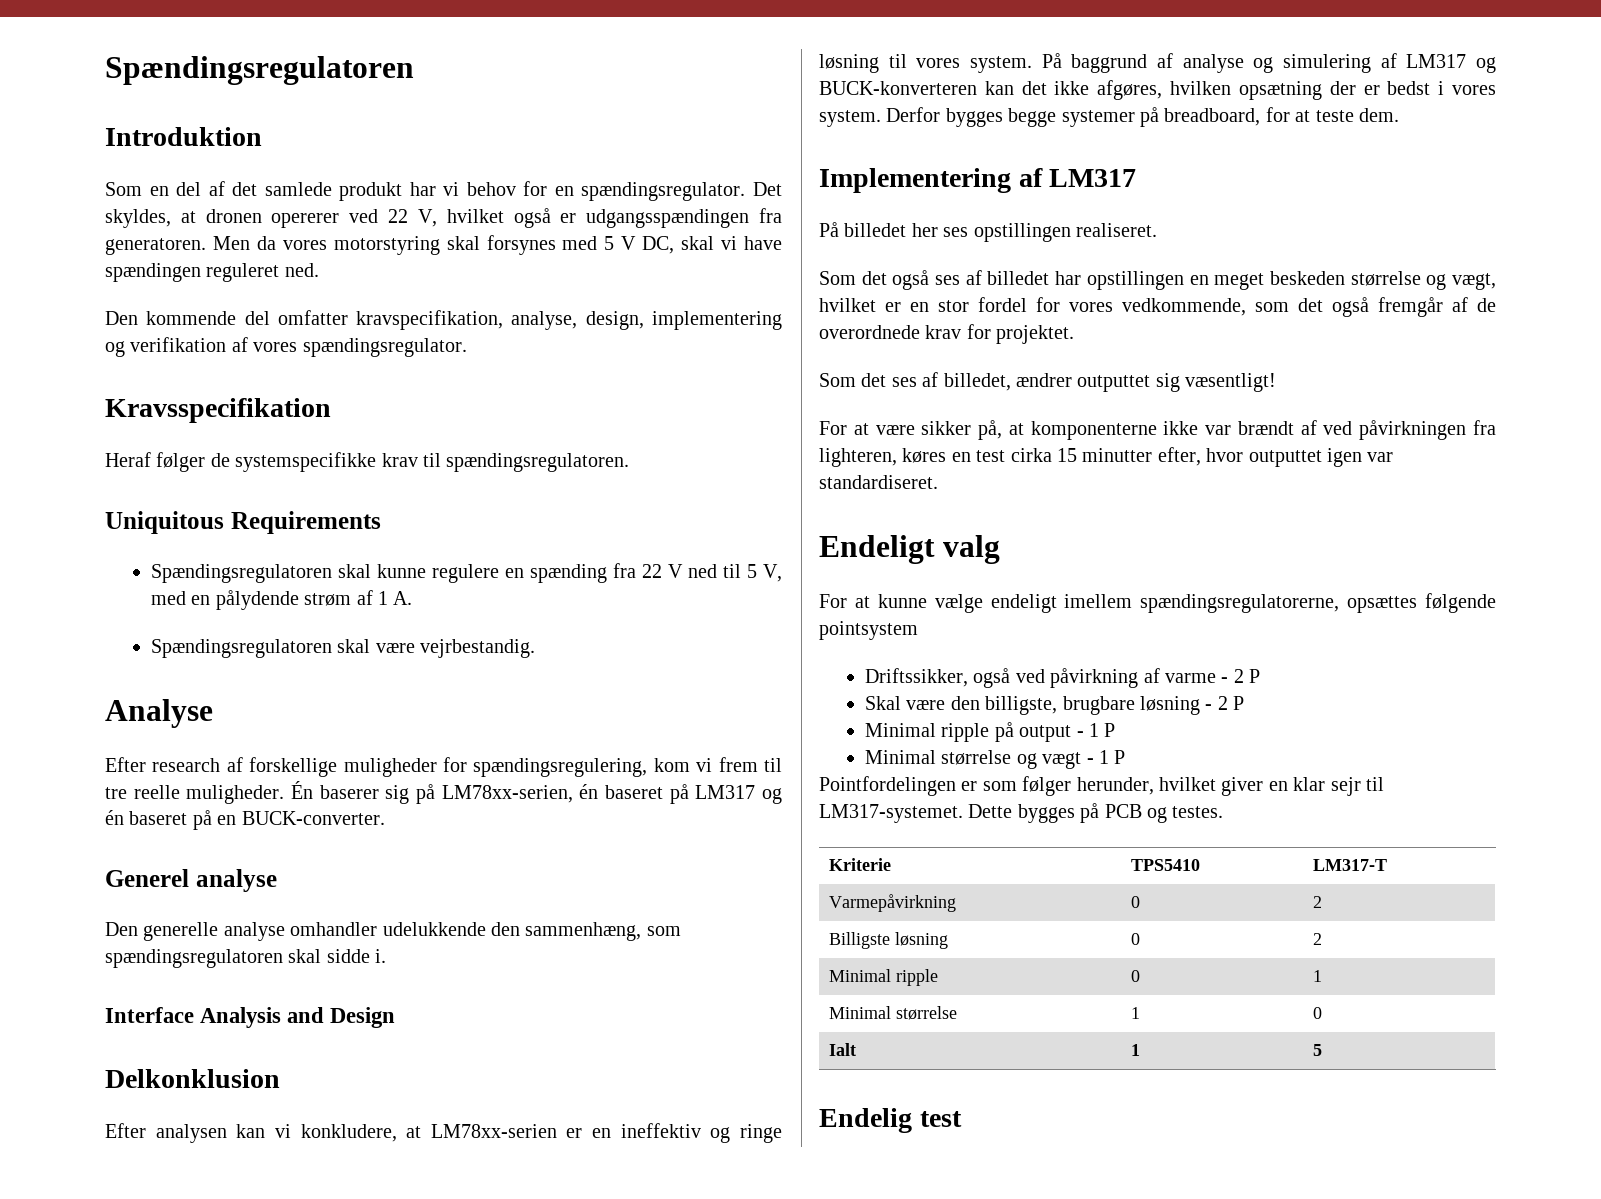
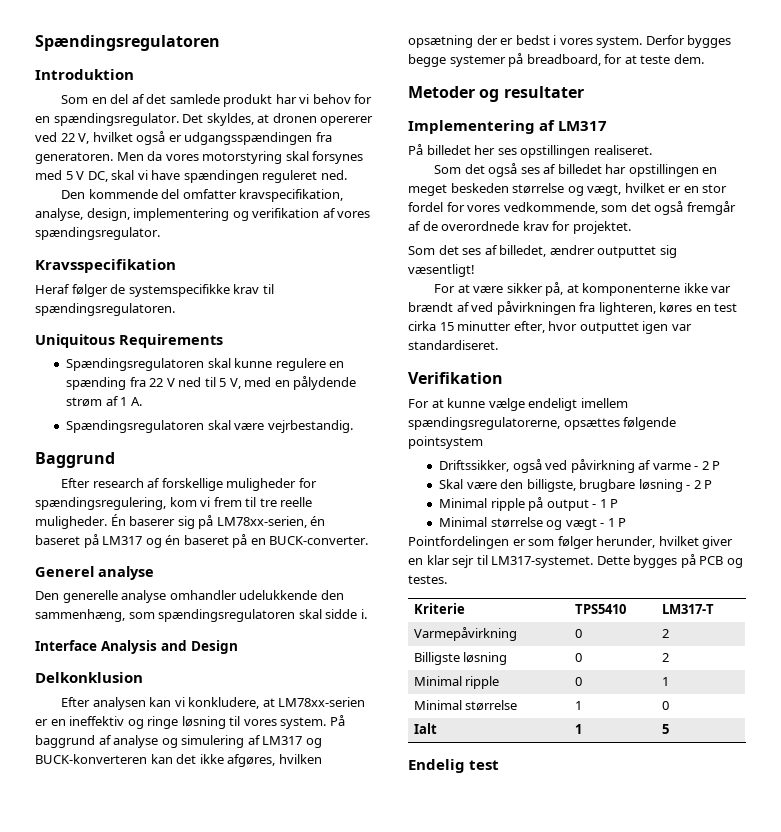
- Analyse
+ Baggrund
+ Metoder og resultater
- Endeligt valg
+ Verifikation

